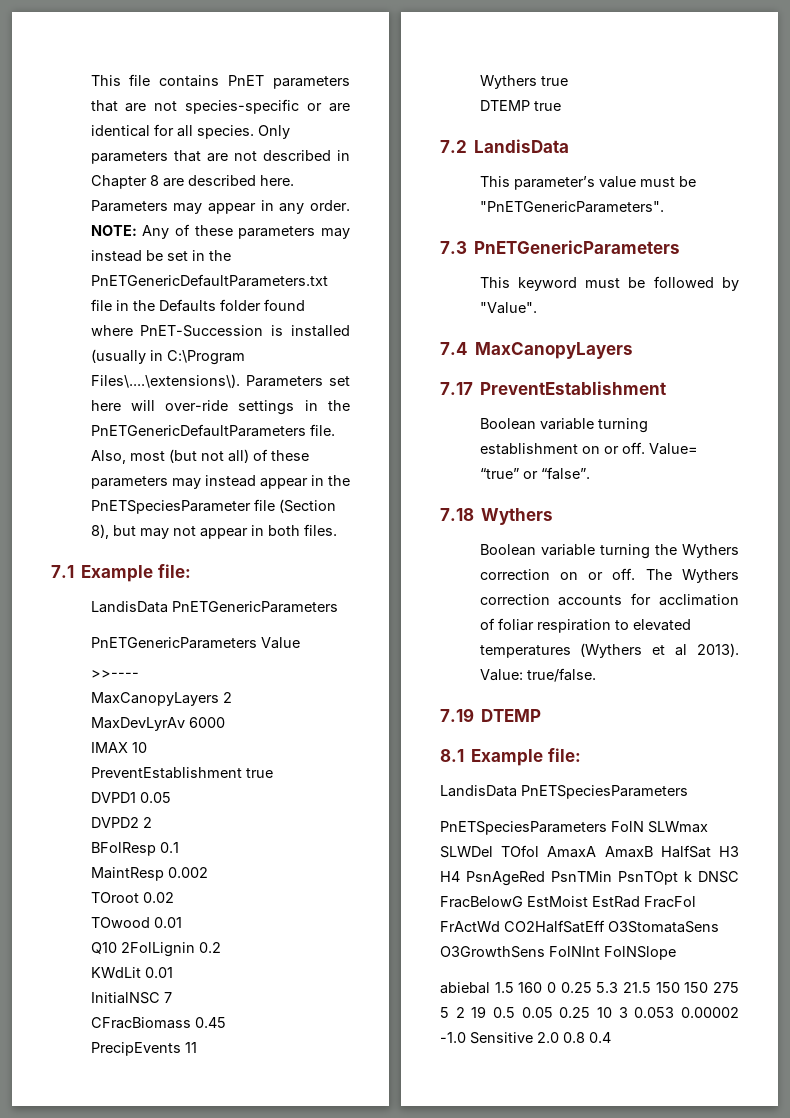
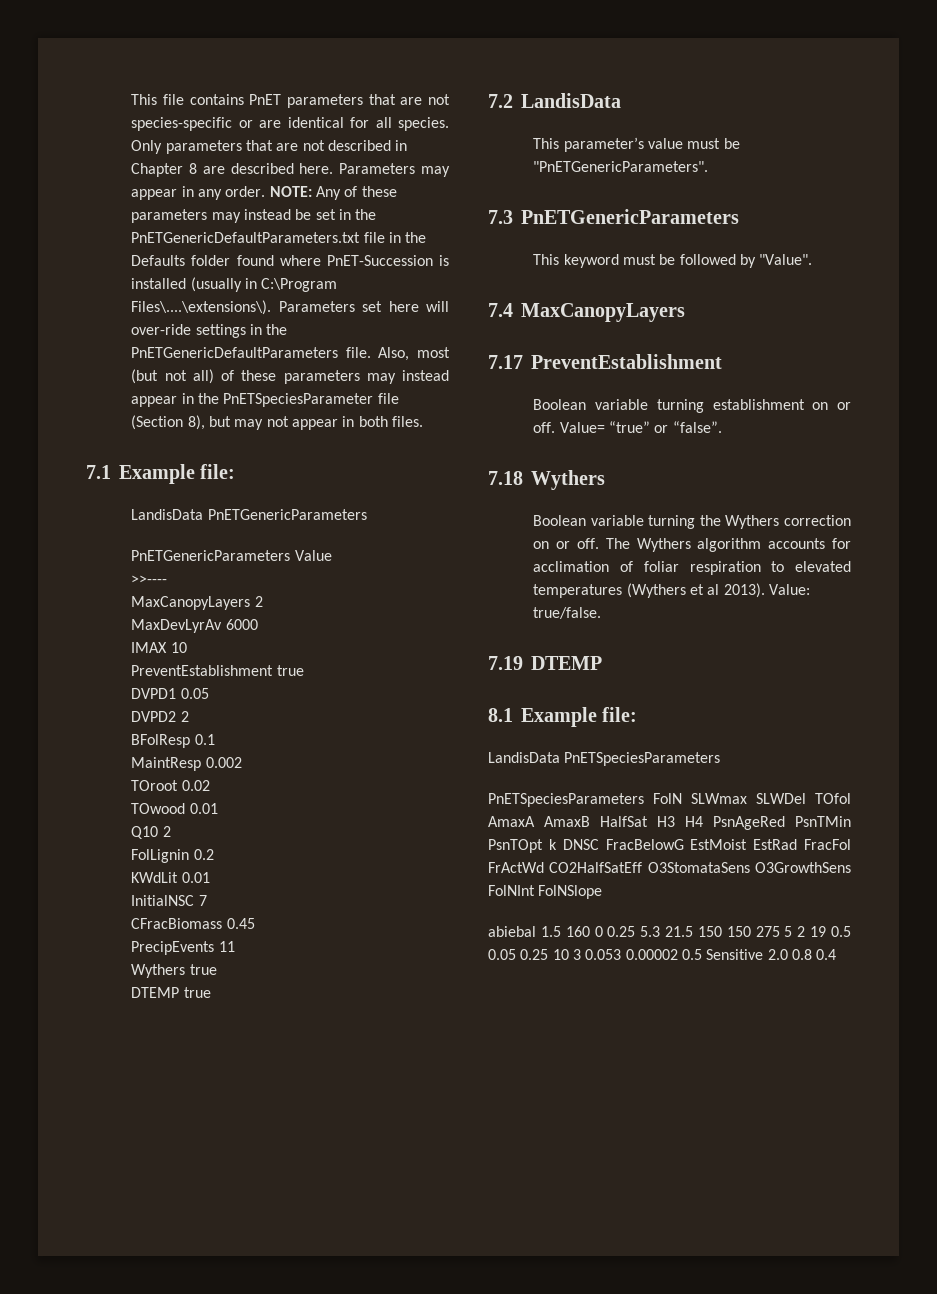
- Q10 2FolLignin 0.2
+ Q10 2
+ FolLignin 0.2
- The Wythers correction accounts for acclimation of foliar respiration to elevated temperatures (Wythers et al 2013).
+ The Wythers algorithm accounts for acclimation of foliar respiration to elevated temperatures (Wythers et al 2013).
- abiebal 1.5 160 0 0.25 5.3 21.5 150 150 275 5 2 19 0.5 0.05 0.25 10 3 0.053 0.00002 -1.0 Sensitive 2.0 0.8 0.4
+ abiebal 1.5 160 0 0.25 5.3 21.5 150 150 275 5 2 19 0.5 0.05 0.25 10 3 0.053 0.00002 0.5 Sensitive 2.0 0.8 0.4

